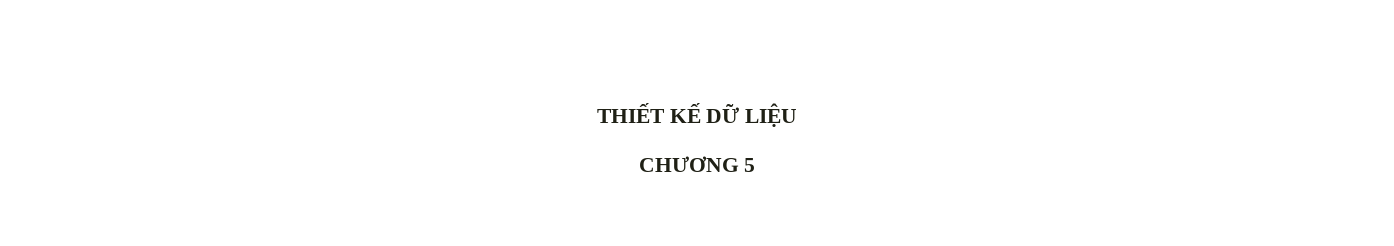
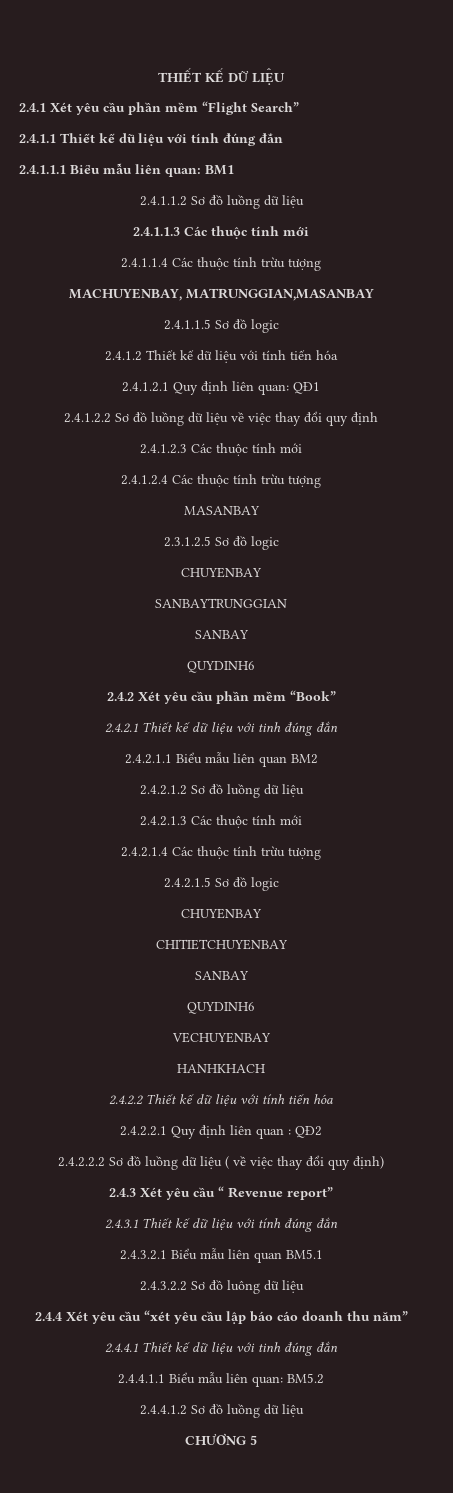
+ 2.4.1 Xét yêu cầu phần mềm “Flight Search”
+ 2.4.1.1 Thiết kế dữ liệu với tính đúng đắn
+ 2.4.1.1.1 Biểu mẫu liên quan: BM1
+ 2.4.1.1.2 Sơ đồ luồng dữ liệu
+ 2.4.1.1.3 Các thuộc tính mới
+ 2.4.1.1.4 Các thuộc tính trừu tượng
+ MACHUYENBAY, MATRUNGGIAN,MASANBAY
+ 2.4.1.1.5 Sơ đồ logic
+ 2.4.1.2 Thiết kế dữ liệu với tính tiến hóa
+ 2.4.1.2.1 Quy định liên quan: QĐ1
+ 2.4.1.2.2 Sơ đồ luồng dữ liệu về việc thay đổi quy định
+ 2.4.1.2.3 Các thuộc tính mới
+ 2.4.1.2.4 Các thuộc tính trừu tượng
+ MASANBAY
+ 2.3.1.2.5 Sơ đồ logic
+ CHUYENBAY
+ SANBAYTRUNGGIAN
+ SANBAY
+ QUYDINH6
+ 2.4.2 Xét yêu cầu phần mềm “Book”
+ 2.4.2.1 Thiết kế dữ liệu với tinh đúng đắn
+ 2.4.2.1.1 Biểu mẫu liên quan BM2
+ 2.4.2.1.2 Sơ đồ luồng dữ liệu
+ 2.4.2.1.3 Các thuộc tính mới
+ 2.4.2.1.4 Các thuộc tính trừu tượng
+ 2.4.2.1.5 Sơ đồ logic
+ CHUYENBAY
+ CHITIETCHUYENBAY
+ SANBAY
+ QUYDINH6
+ VECHUYENBAY
+ HANHKHACH
+ 2.4.2.2 Thiết kế dữ liệu với tính tiến hóa
+ 2.4.2.2.1 Quy định liên quan : QĐ2
+ 2.4.2.2.2 Sơ đồ luồng dữ liệu ( về việc thay đổi quy định)
+ 2.4.3 Xét yêu cầu “ Revenue report”
+ 2.4.3.1 Thiết kế dữ liệu với tính đúng đắn
+ 2.4.3.2.1 Biểu mẫu liên quan BM5.1
+ 2.4.3.2.2 Sơ đồ luông dữ liệu
+ 2.4.4 Xét yêu cầu “xét yêu cầu lập báo cáo doanh thu năm”
+ 2.4.4.1 Thiết kế dữ liệu với tinh đúng đắn
+ 2.4.4.1.1 Biểu mẫu liên quan: BM5.2
+ 2.4.4.1.2 Sơ đồ luồng dữ liệu

